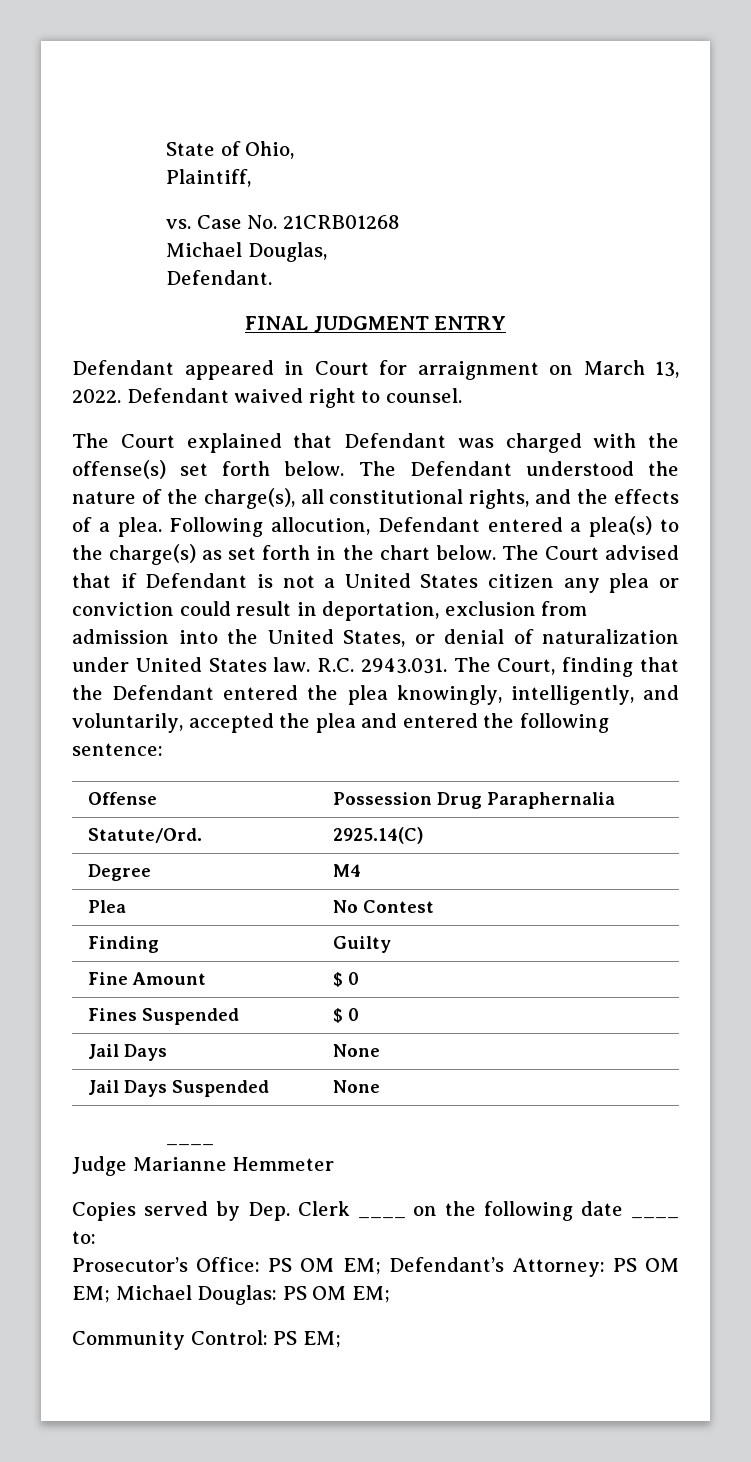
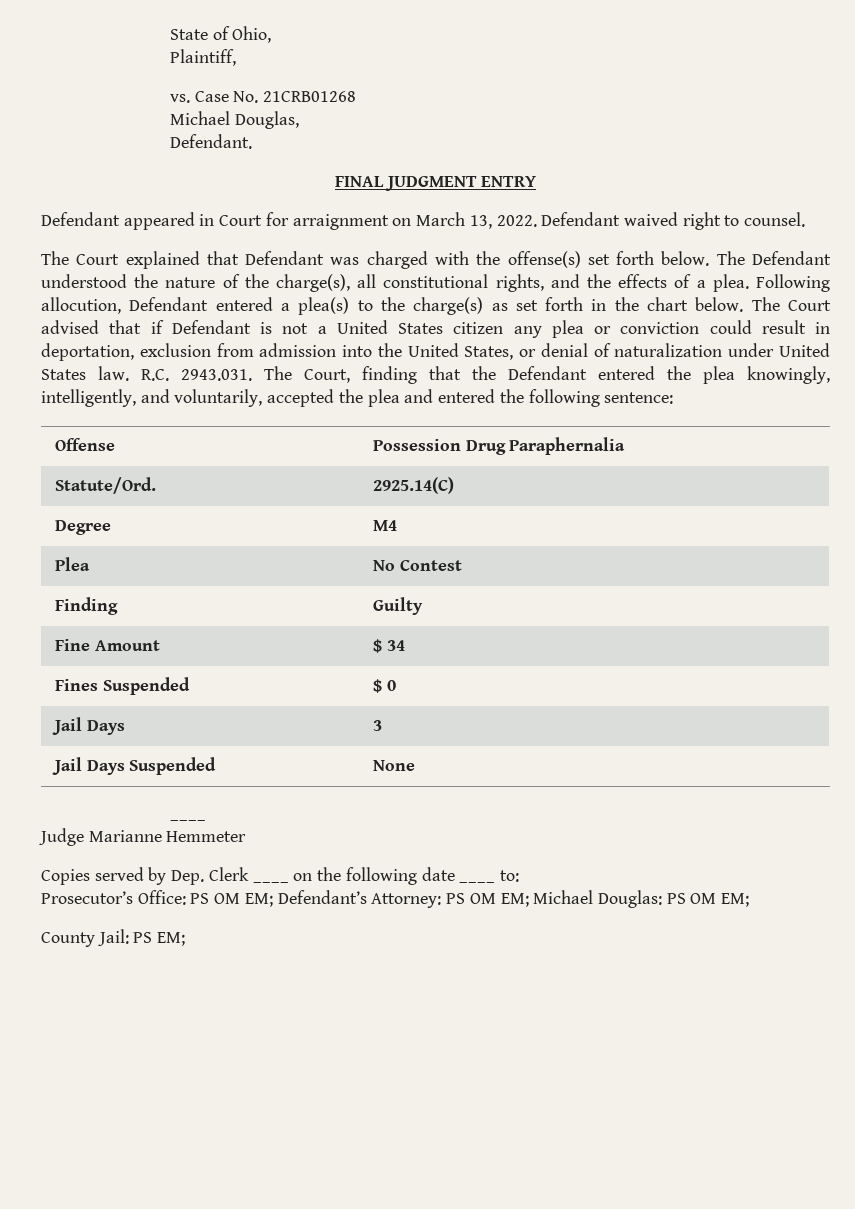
- Fine Amount | $ 0
+ Fine Amount | $ 34
- Jail Days | None
+ Jail Days | 3
- Community Control: PS EM;
+ County Jail: PS EM;

